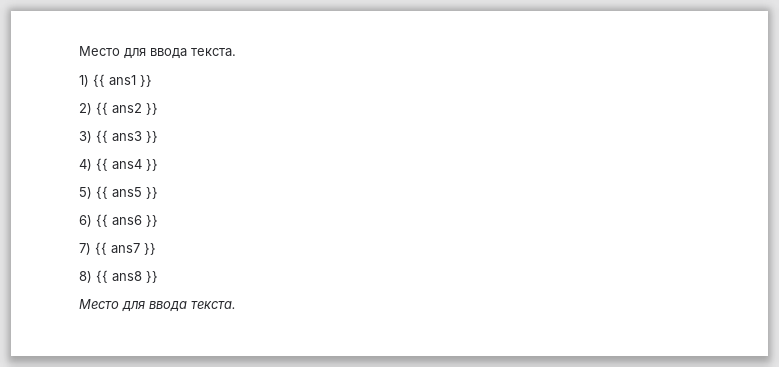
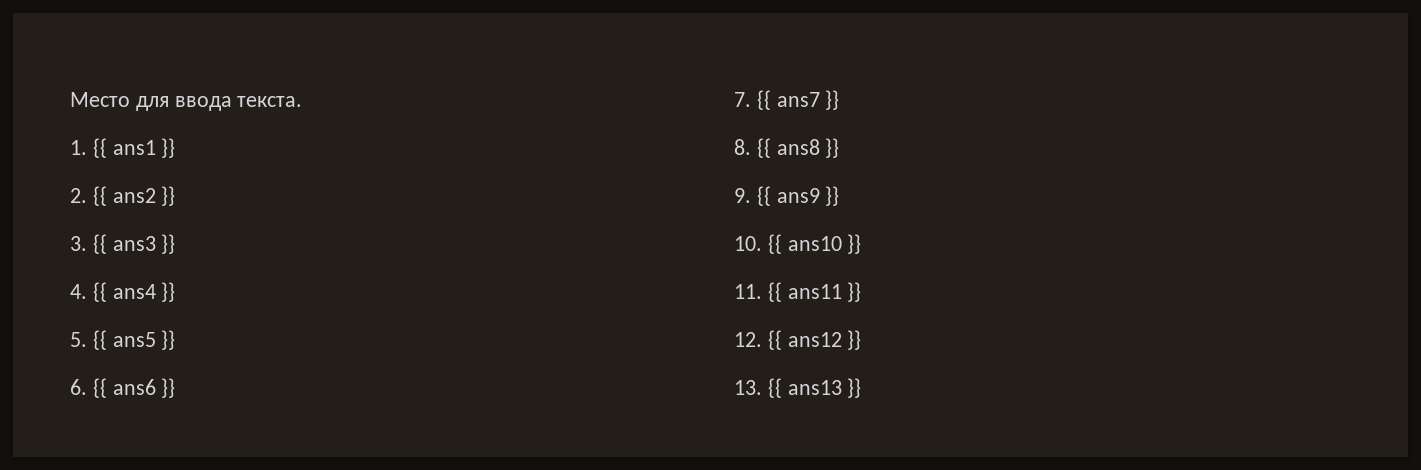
- 1) {{ ans1 }}
+ 1. {{ ans1 }}
- 2) {{ ans2 }}
+ 2. {{ ans2 }}
- 3) {{ ans3 }}
+ 3. {{ ans3 }}
- 4) {{ ans4 }}
+ 4. {{ ans4 }}
- 5) {{ ans5 }}
+ 5. {{ ans5 }}
- 6) {{ ans6 }}
+ 6. {{ ans6 }}
- 7) {{ ans7 }}
+ 7. {{ ans7 }}
- 8) {{ ans8 }}
- Место для ввода текста.
+ 8. {{ ans8 }}
+ 9. {{ ans9 }}
+ 10. {{ ans10 }}
+ 11. {{ ans11 }}
+ 12. {{ ans12 }}
+ 13. {{ ans13 }}

